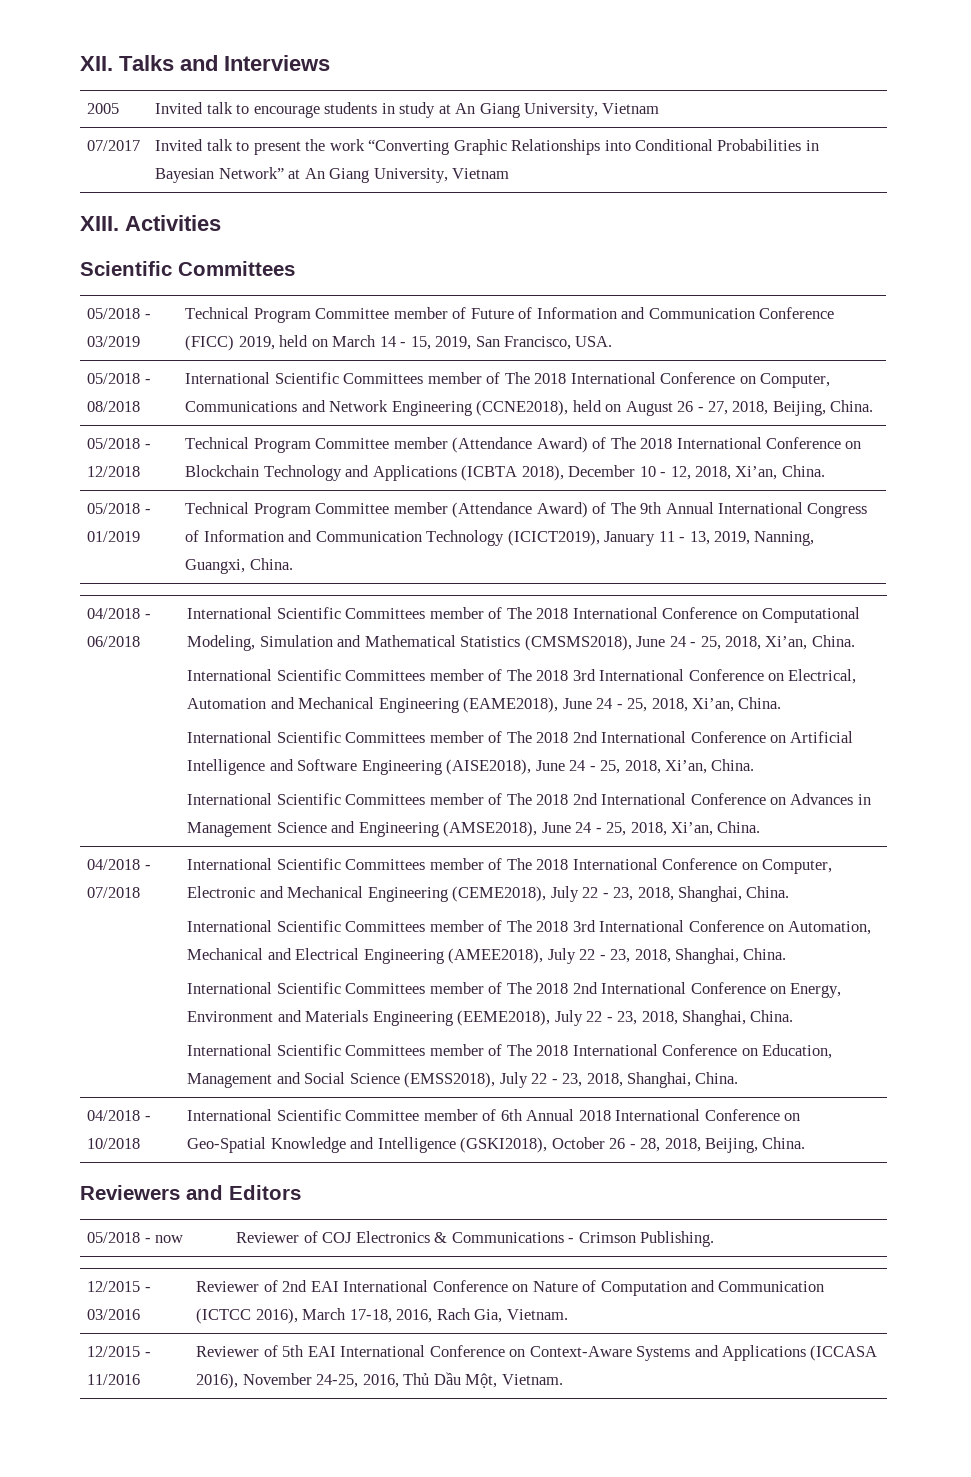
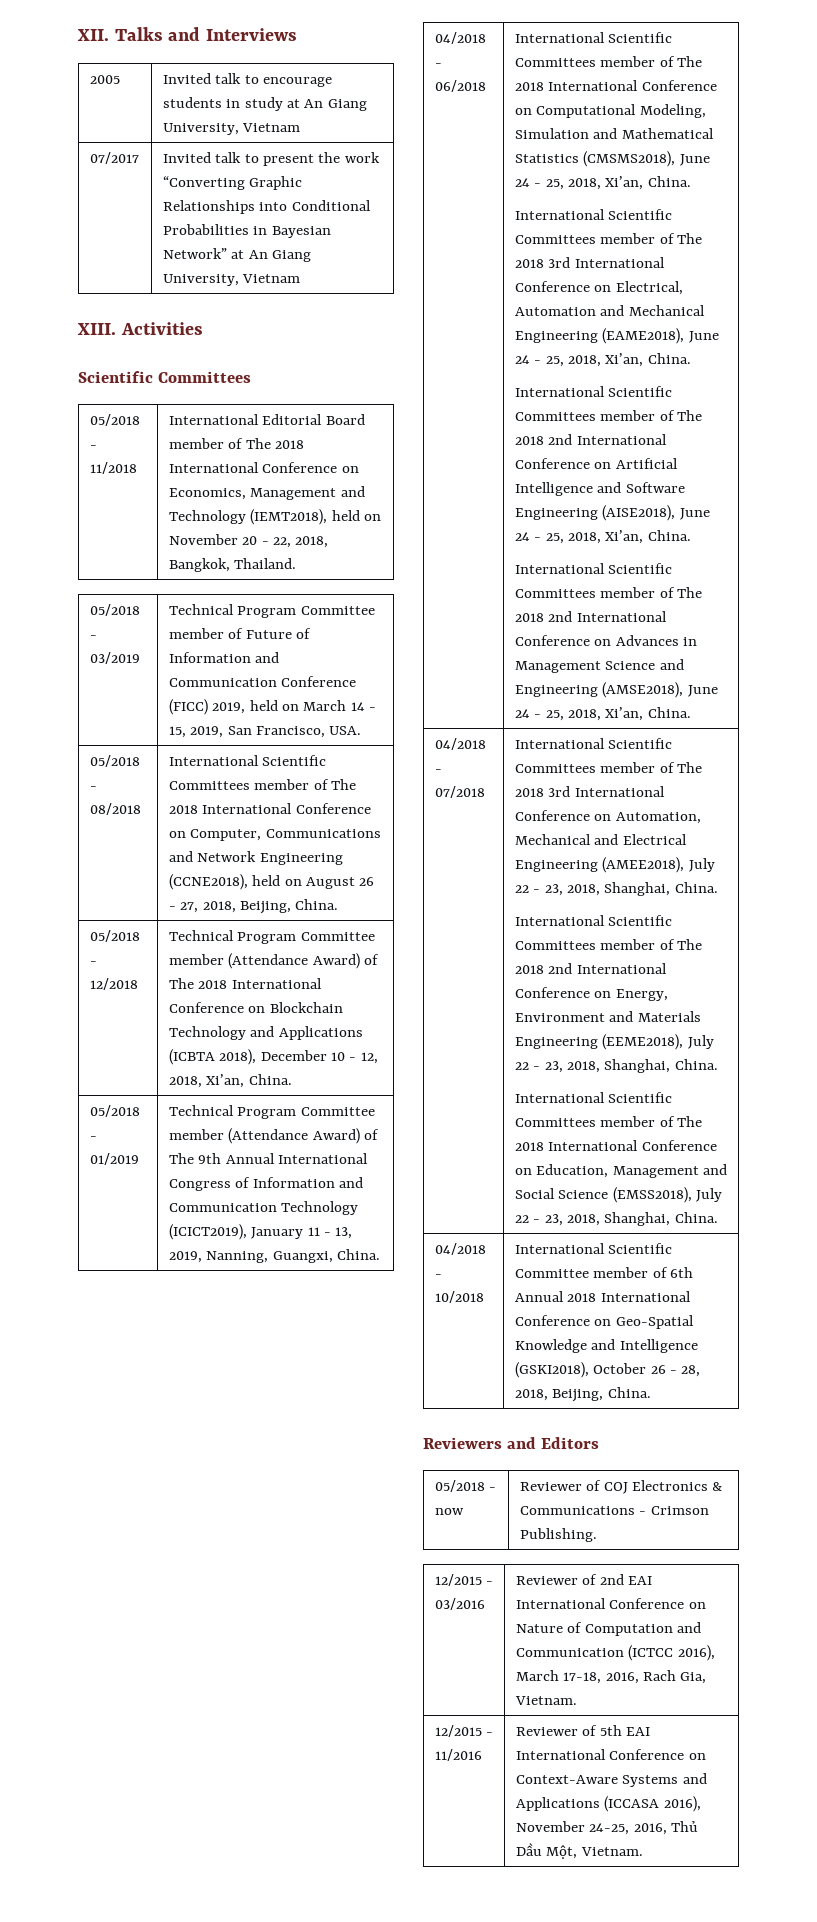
+ 05/2018 - 11/2018 | International Editorial Board member of The 2018 International Conference on Economics, Management and Technology (IEMT2018), held on November 20 - 22, 2018, Bangkok, Thailand.
- International Scientific Committees member of The 2018 International Conference on Computer, Electronic and Mechanical Engineering (CEME2018), July 22 - 23, 2018, Shanghai, China.

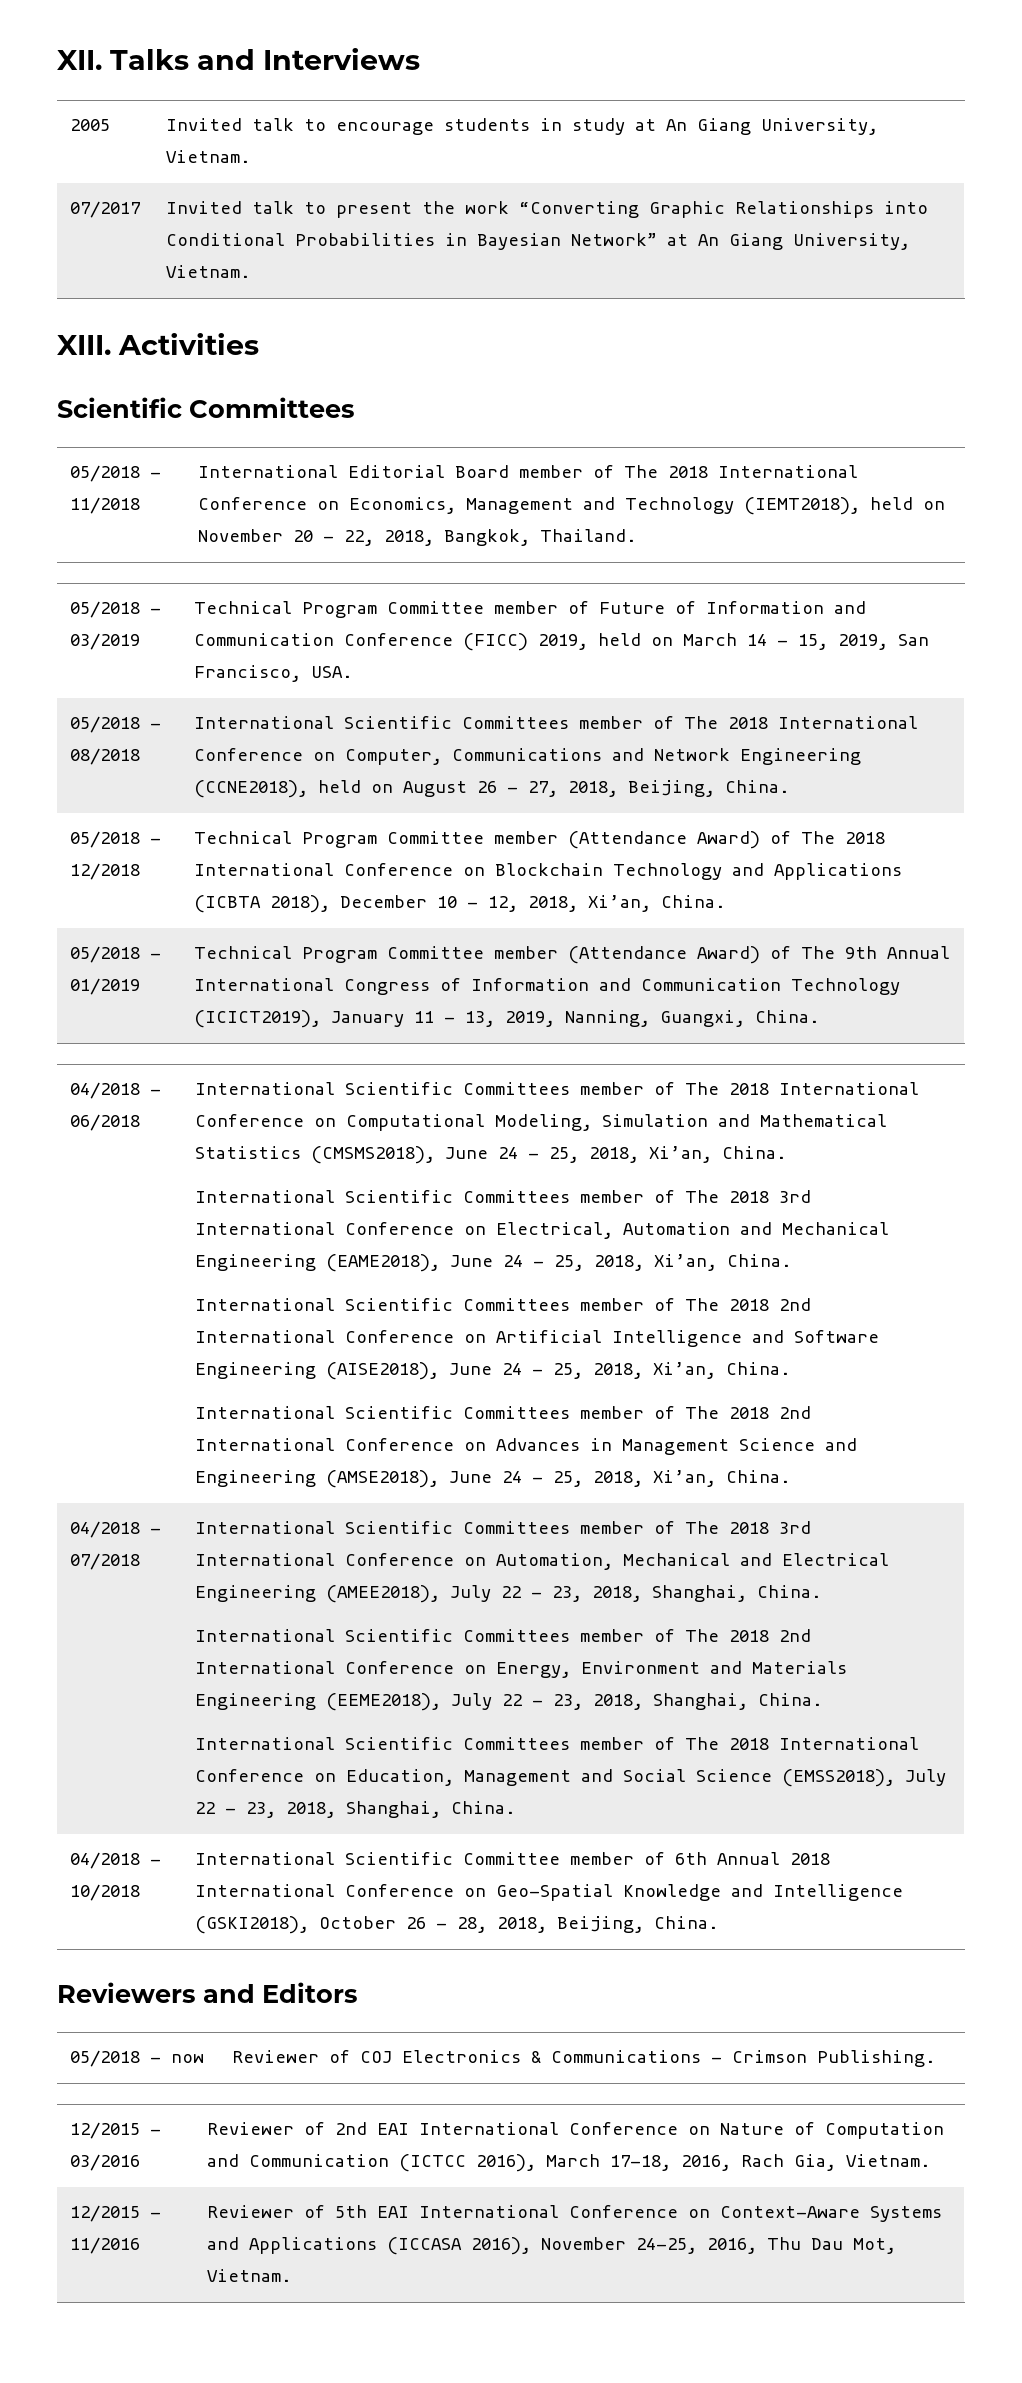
- 2005 | Invited talk to encourage students in study at An Giang University, Vietnam
+ 2005 | Invited talk to encourage students in study at An Giang University, Vietnam.
- 07/2017 | Invited talk to present the work “Converting Graphic Relationships into Conditional Probabilities in Bayesian Network” at An Giang University, Vietnam
+ 07/2017 | Invited talk to present the work “Converting Graphic Relationships into Conditional Probabilities in Bayesian Network” at An Giang University, Vietnam.
- 12/2015 - 11/2016 | Reviewer of 5th EAI International Conference on Context-Aware Systems and Applications (ICCASA 2016), November 24-25, 2016, Thủ Dầu Một, Vietnam.
+ 12/2015 - 11/2016 | Reviewer of 5th EAI International Conference on Context-Aware Systems and Applications (ICCASA 2016), November 24-25, 2016, Thu Dau Mot, Vietnam.

